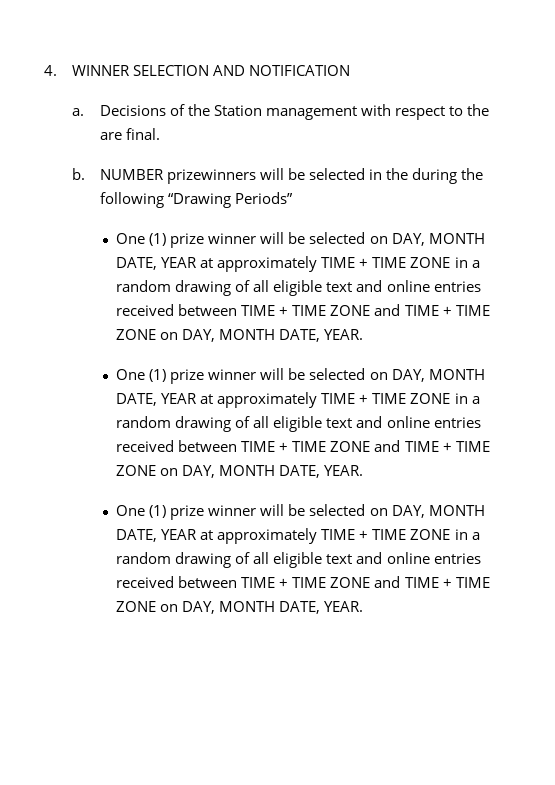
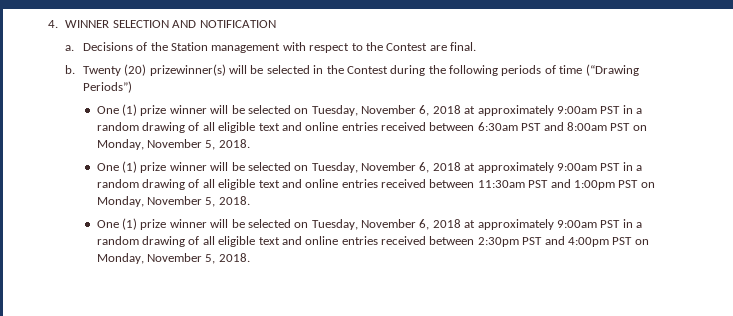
- Decisions of the Station management with respect to the are final.
+ Decisions of the Station management with respect to the Contest are final.
- NUMBER prizewinners will be selected in the during the following “Drawing Periods”
- One (1) prize winner will be selected on DAY, MONTH DATE, YEAR at approximately TIME + TIME ZONE in a random drawing of all eligible text and online entries received between TIME + TIME ZONE and TIME + TIME ZONE on DAY, MONTH DATE, YEAR.
- One (1) prize winner will be selected on DAY, MONTH DATE, YEAR at approximately TIME + TIME ZONE in a random drawing of all eligible text and online entries received between TIME + TIME ZONE and TIME + TIME ZONE on DAY, MONTH DATE, YEAR.
- One (1) prize winner will be selected on DAY, MONTH DATE, YEAR at approximately TIME + TIME ZONE in a random drawing of all eligible text and online entries received between TIME + TIME ZONE and TIME + TIME ZONE on DAY, MONTH DATE, YEAR.
+ Twenty (20) prizewinner(s) will be selected in the Contest during the following periods of time (“Drawing Periods”)
+ One (1) prize winner will be selected on Tuesday, November 6, 2018 at approximately 9:00am PST in a random drawing of all eligible text and online entries received between 6:30am PST and 8:00am PST on Monday, November 5, 2018.
+ One (1) prize winner will be selected on Tuesday, November 6, 2018 at approximately 9:00am PST in a random drawing of all eligible text and online entries received between 11:30am PST and 1:00pm PST on Monday, November 5, 2018.
+ One (1) prize winner will be selected on Tuesday, November 6, 2018 at approximately 9:00am PST in a random drawing of all eligible text and online entries received between 2:30pm PST and 4:00pm PST on Monday, November 5, 2018.

